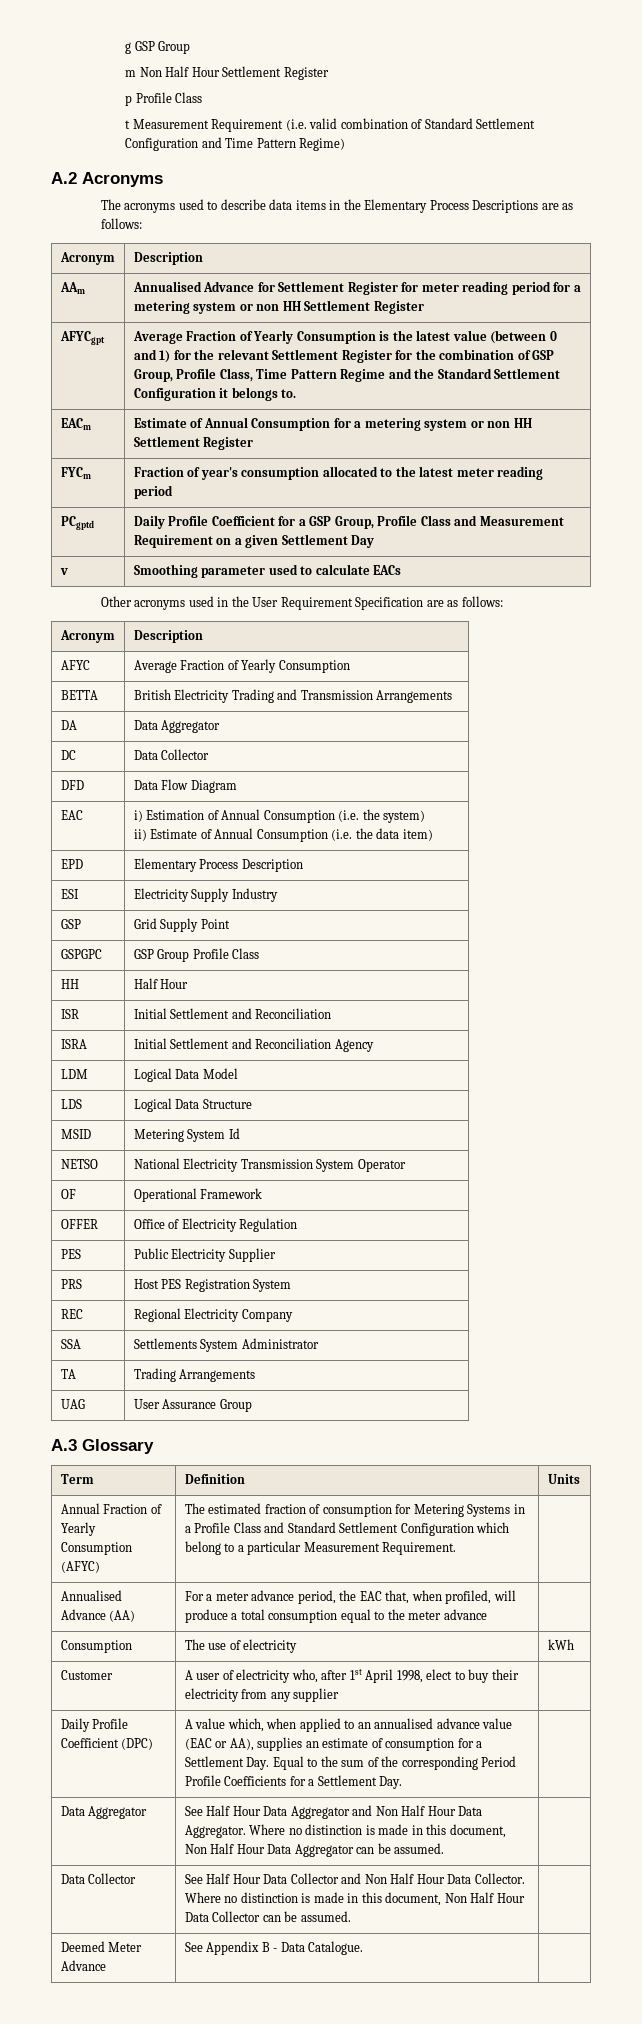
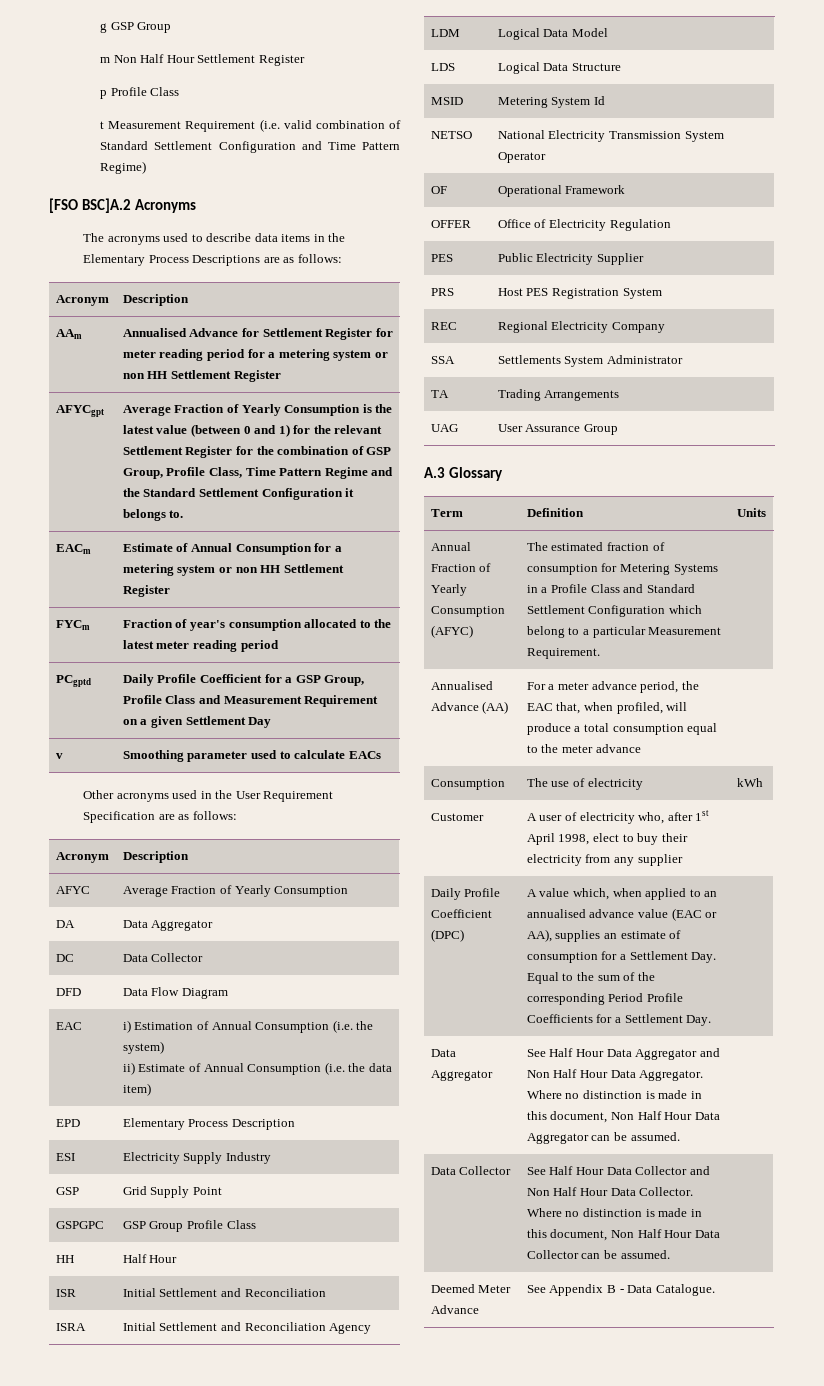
- A.2 Acronyms
+ [FSO BSC]A.2 Acronyms
- BETTA | British Electricity Trading and Transmission Arrangements

